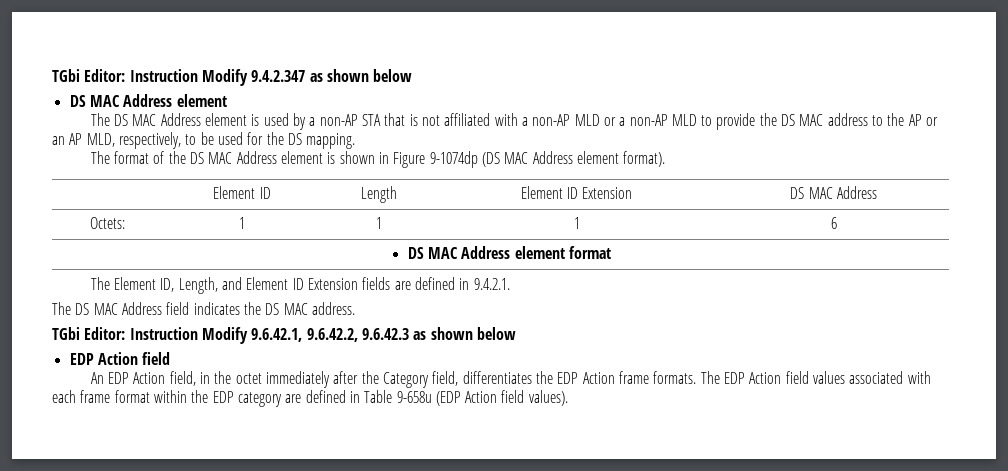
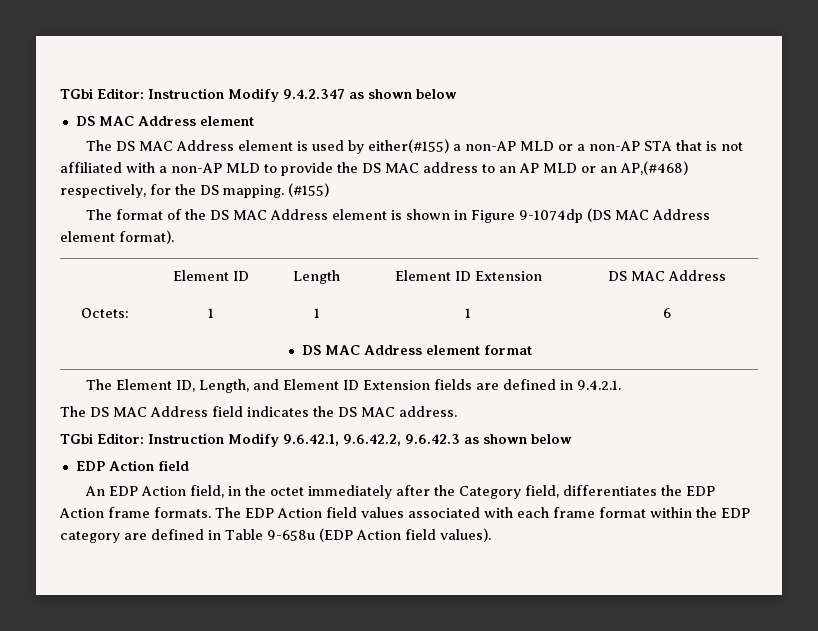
- The DS MAC Address element is used by a non-AP STA that is not affiliated with a non-AP MLD or a non-AP MLD to provide the DS MAC address to the AP or an AP MLD, respectively, to be used for the DS mapping.
+ The DS MAC Address element is used by either(#155) a non-AP MLD or a non-AP STA that is not affiliated with a non-AP MLD to provide the DS MAC address to an AP MLD or an AP,(#468) respectively, for the DS mapping. (#155)

